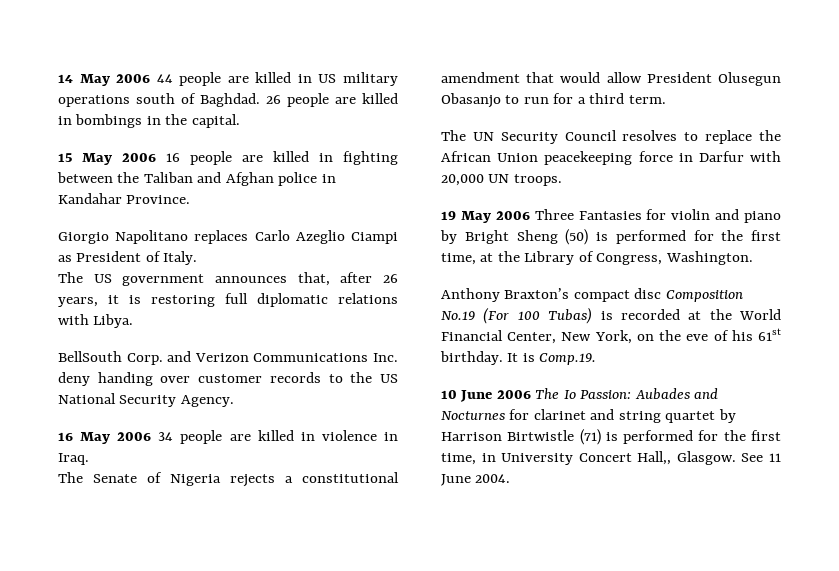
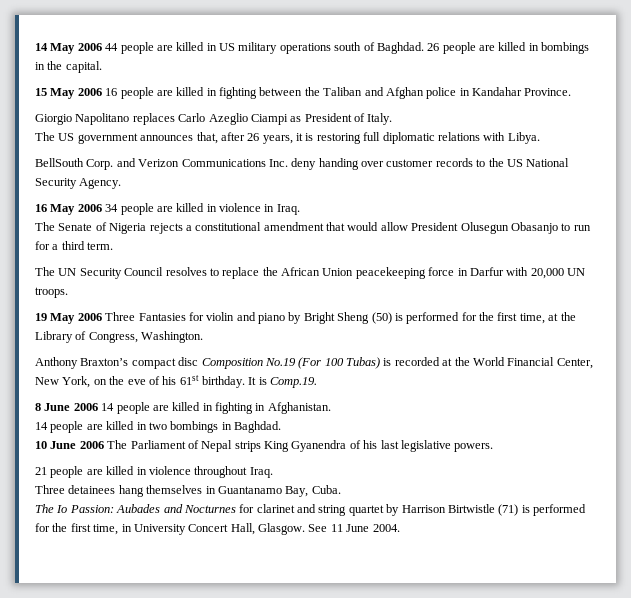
- 10 June 2006 The Io Passion: Aubades and Nocturnes for clarinet and string quartet by Harrison Birtwistle (71) is performed for the first time, in University Concert Hall,, Glasgow.
+ 8 June 2006 14 people are killed in fighting in Afghanistan.
+ 14 people are killed in two bombings in Baghdad.
+ 10 June 2006 The Parliament of Nepal strips King Gyanendra of his last legislative powers.
+ 21 people are killed in violence throughout Iraq.
+ Three detainees hang themselves in Guantanamo Bay, Cuba.
+ The Io Passion: Aubades and Nocturnes for clarinet and string quartet by Harrison Birtwistle (71) is performed for the first time, in University Concert Hall, Glasgow.

